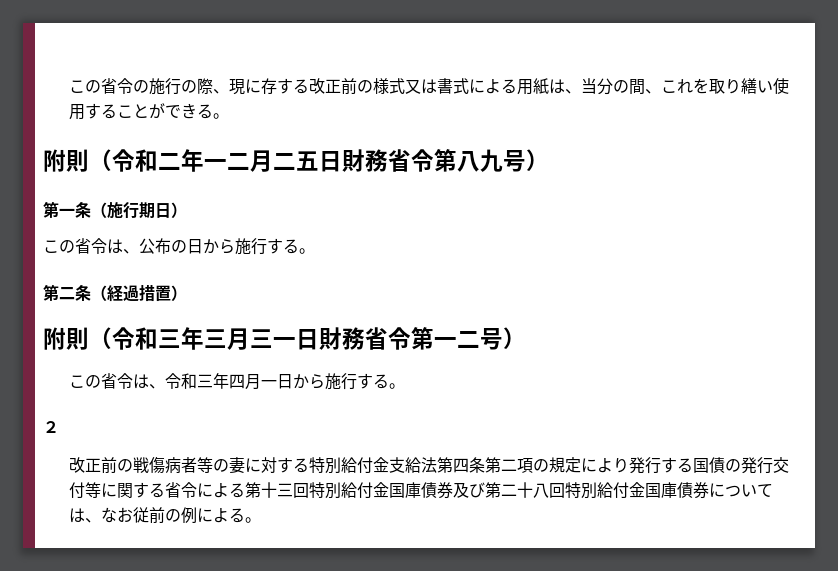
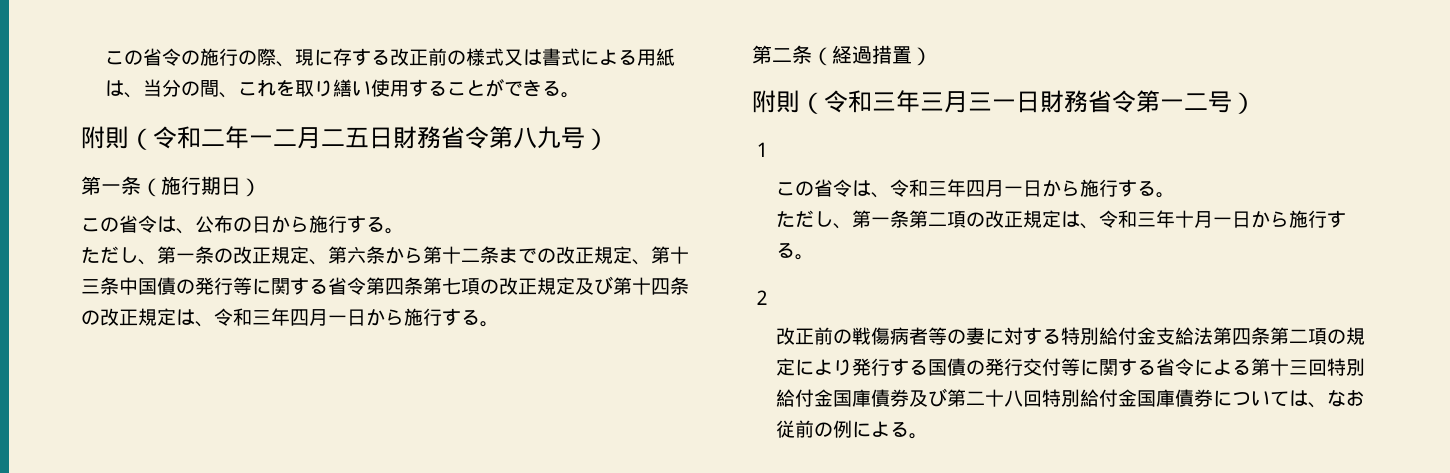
+ ただし、第一条の改正規定、第六条から第十二条までの改正規定、第十三条中国債の発行等に関する省令第四条第七項の改正規定及び第十四条の改正規定は、令和三年四月一日から施行する。
+ １
+ ただし、第一条第二項の改正規定は、令和三年十月一日から施行する。

